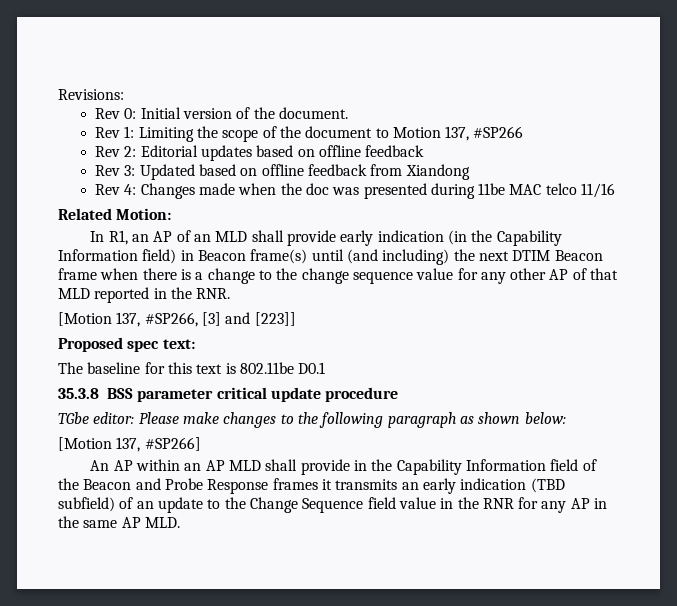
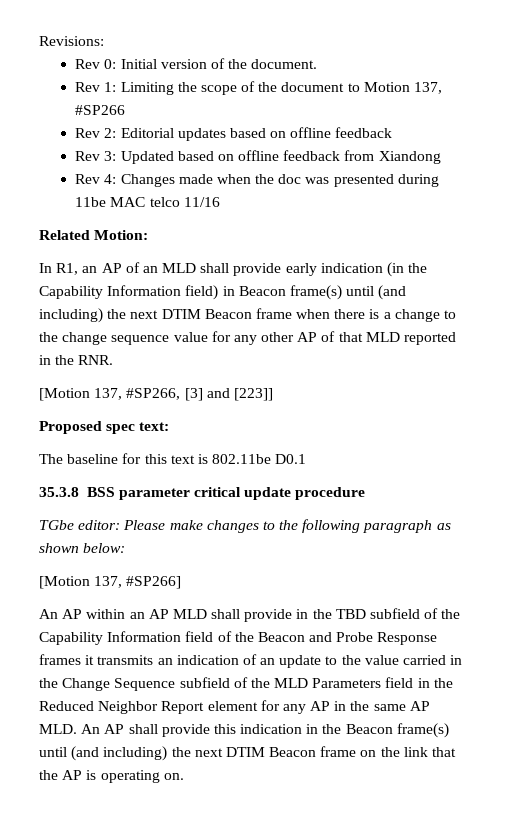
- An AP within an AP MLD shall provide in the Capability Information field of the Beacon and Probe Response frames it transmits an early indication (TBD subfield) of an update to the Change Sequence field value in the RNR for any AP in the same AP MLD.
+ An AP within an AP MLD shall provide in the TBD subfield of the Capability Information field of the Beacon and Probe Response frames it transmits an indication of an update to the value carried in the Change Sequence subfield of the MLD Parameters field in the Reduced Neighbor Report element for any AP in the same AP MLD. An AP shall provide this indication in the Beacon frame(s) until (and including) the next DTIM Beacon frame on the link that the AP is operating on.

